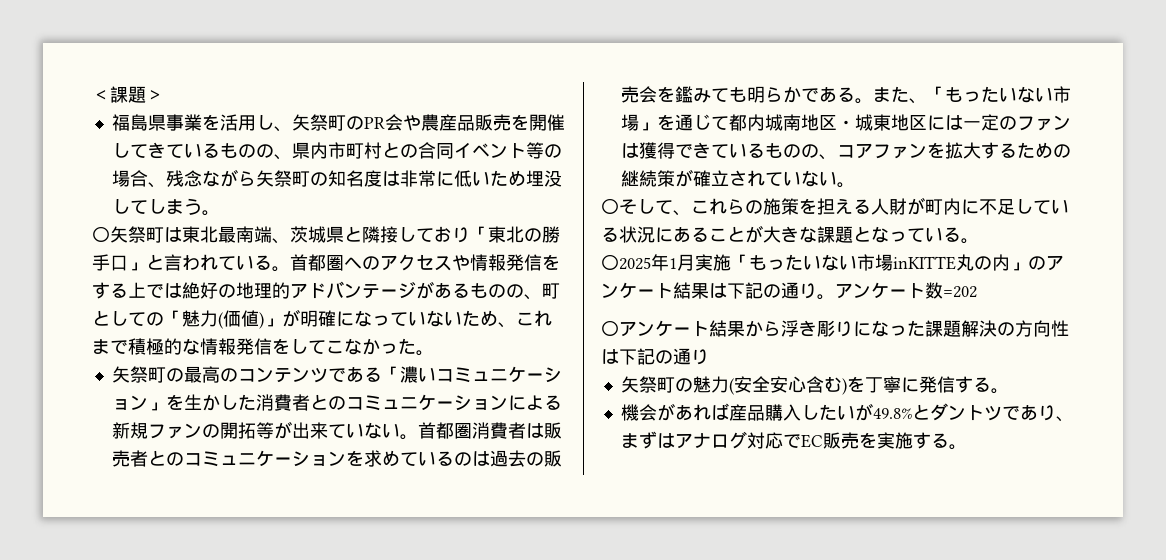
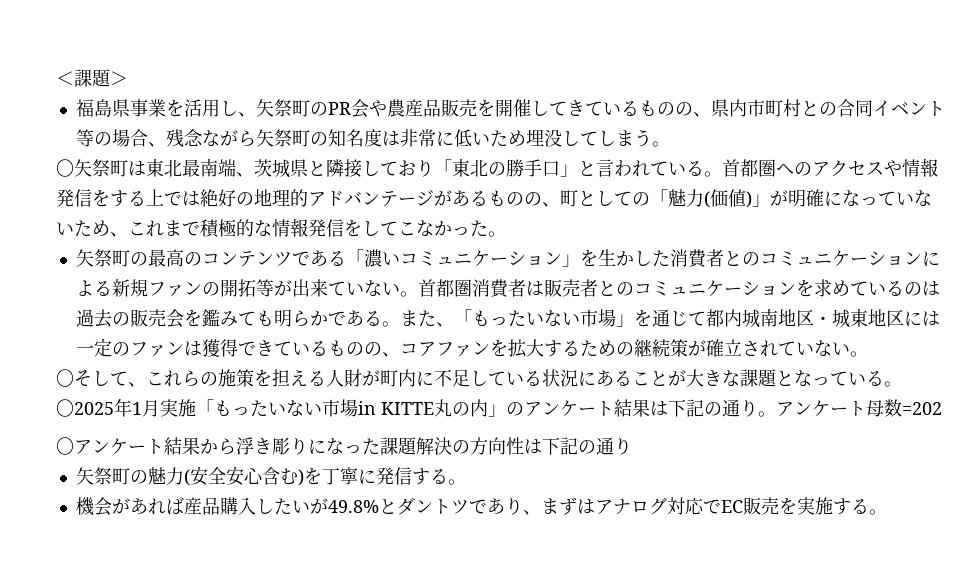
- 〇2025年1月実施「もったいない市場inKITTE丸の内」のアンケート結果は下記の通り。
+ 〇2025年1月実施「もったいない市場in KITTE丸の内」のアンケート結果は下記の通り。
- アンケート数=202
+ アンケート母数=202

